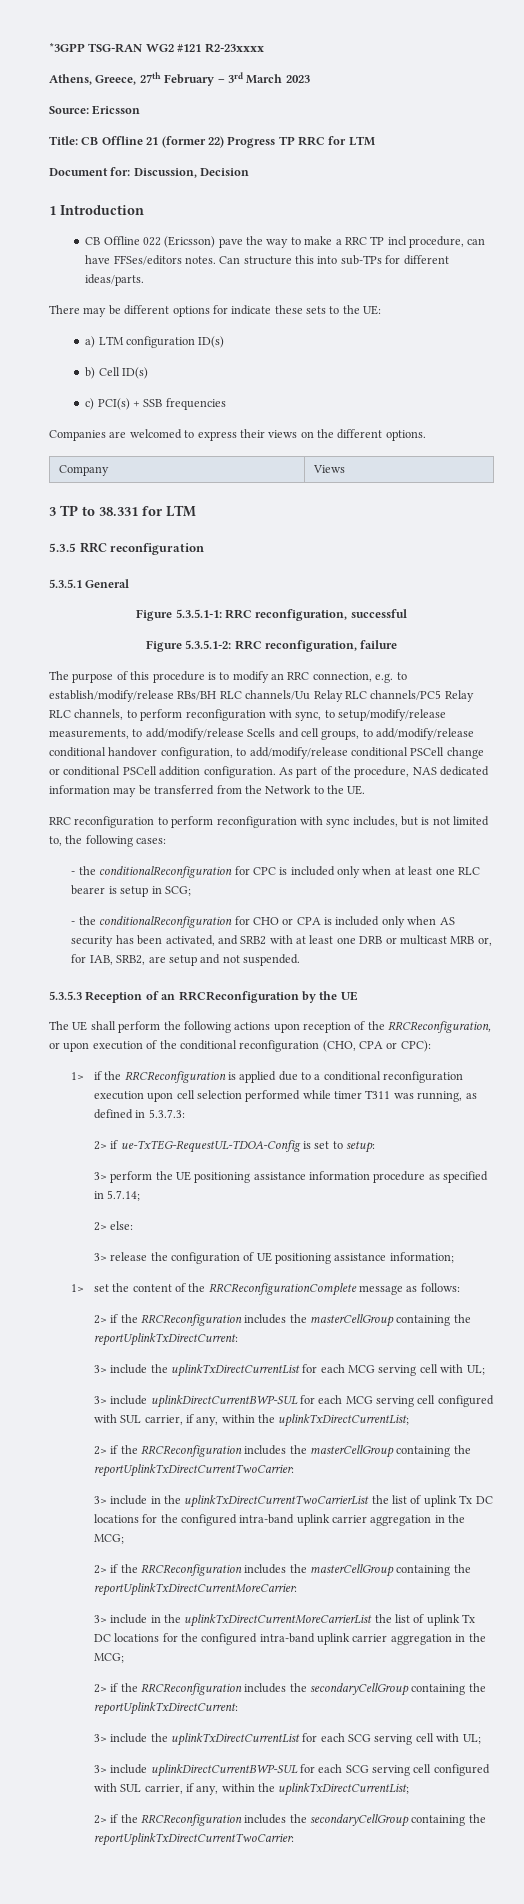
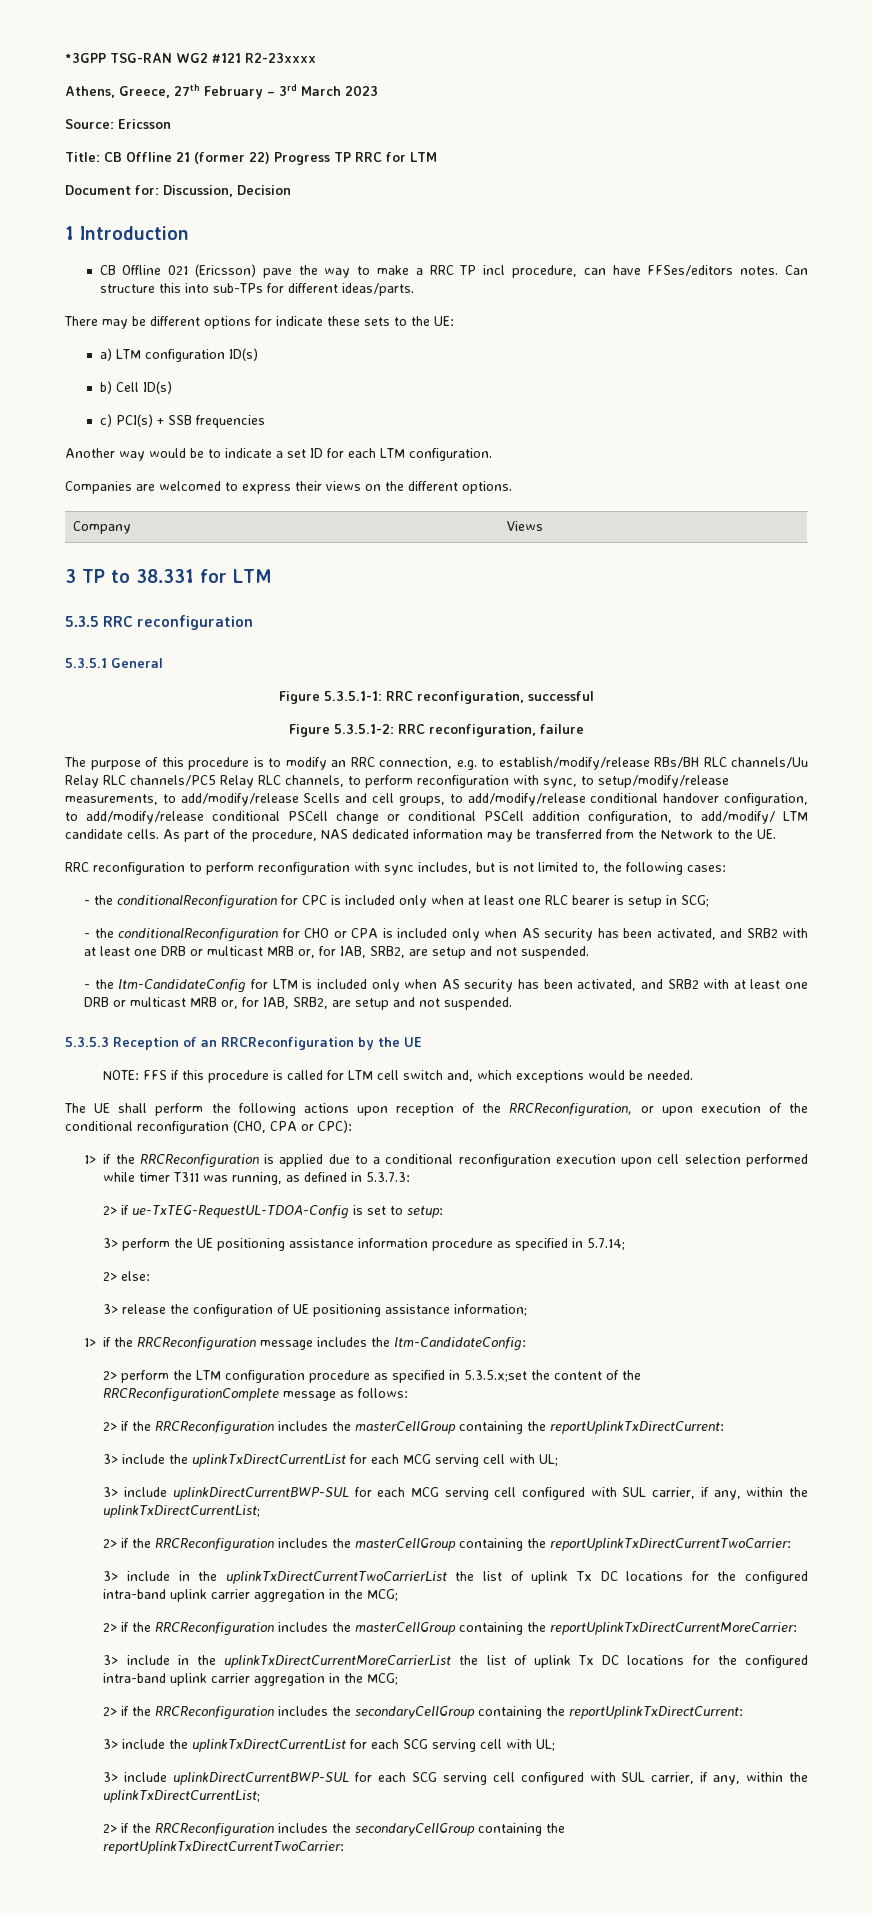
- CB Offline 022 (Ericsson) pave the way to make a RRC TP incl procedure, can have FFSes/editors notes.
+ CB Offline 021 (Ericsson) pave the way to make a RRC TP incl procedure, can have FFSes/editors notes.
+ Another way would be to indicate a set ID for each LTM configuration.
- The purpose of this procedure is to modify an RRC connection, e.g. to establish/modify/release RBs/BH RLC channels/Uu Relay RLC channels/PC5 Relay RLC channels, to perform reconfiguration with sync, to setup/modify/release measurements, to add/modify/release Scells and cell groups, to add/modify/release conditional handover configuration, to add/modify/release conditional PSCell change or conditional PSCell addition configuration.
+ The purpose of this procedure is to modify an RRC connection, e.g. to establish/modify/release RBs/BH RLC channels/Uu Relay RLC channels/PC5 Relay RLC channels, to perform reconfiguration with sync, to setup/modify/release measurements, to add/modify/release Scells and cell groups, to add/modify/release conditional handover configuration, to add/modify/release conditional PSCell change or conditional PSCell addition configuration, to add/modify/ LTM candidate cells.
+ - the ltm-CandidateConfig for LTM is included only when AS security has been activated, and SRB2 with at least one DRB or multicast MRB or, for IAB, SRB2, are setup and not suspended.
+ NOTE: FFS if this procedure is called for LTM cell switch and, which exceptions would be needed.
- 1> set the content of the RRCReconfigurationComplete message as follows:
+ 1> if the RRCReconfiguration message includes the ltm-CandidateConfig:
+ 2> perform the LTM configuration procedure as specified in 5.3.5.x;set the content of the RRCReconfigurationComplete message as follows:

